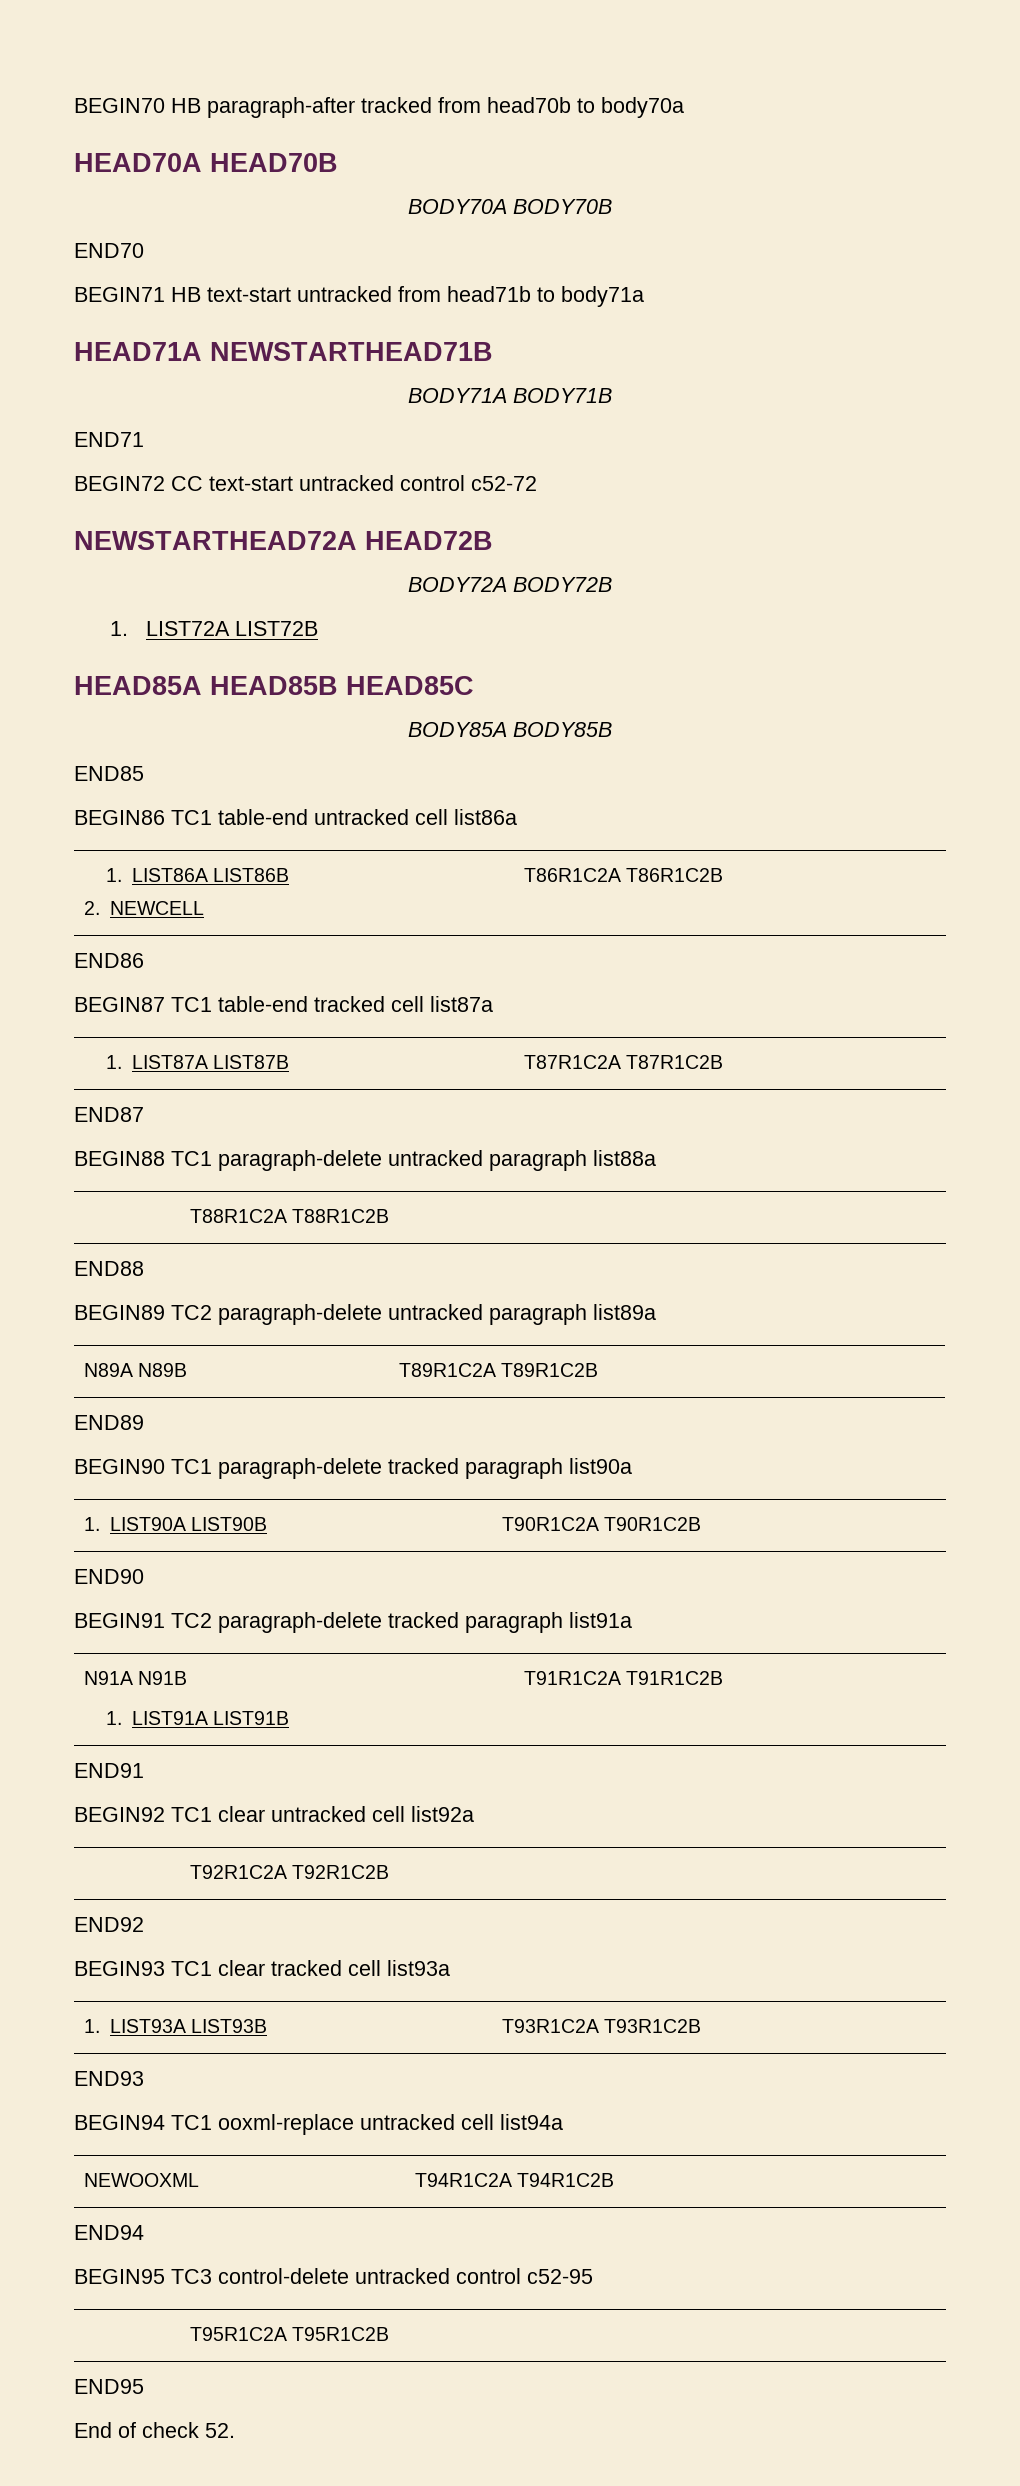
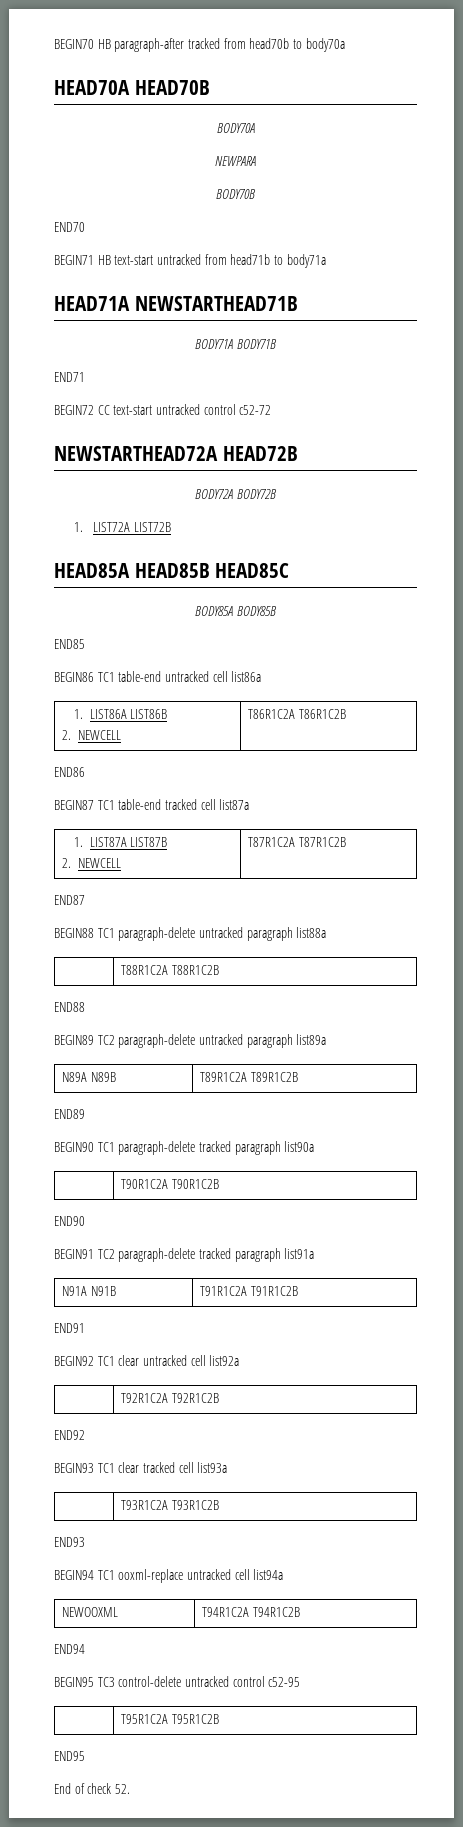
- BODY70A BODY70B
+ BODY70A
+ NEWPARA
+ BODY70B
- 1. LIST87A LIST87B | T87R1C2A T87R1C2B
+ 1. LIST87A LIST87B
+ 2. NEWCELL | T87R1C2A T87R1C2B
- 1. LIST90A LIST90B | T90R1C2A T90R1C2B
+ | T90R1C2A T90R1C2B
- N91A N91B
- 1. LIST91A LIST91B | T91R1C2A T91R1C2B
+ N91A N91B | T91R1C2A T91R1C2B
- 1. LIST93A LIST93B | T93R1C2A T93R1C2B
+ | T93R1C2A T93R1C2B

